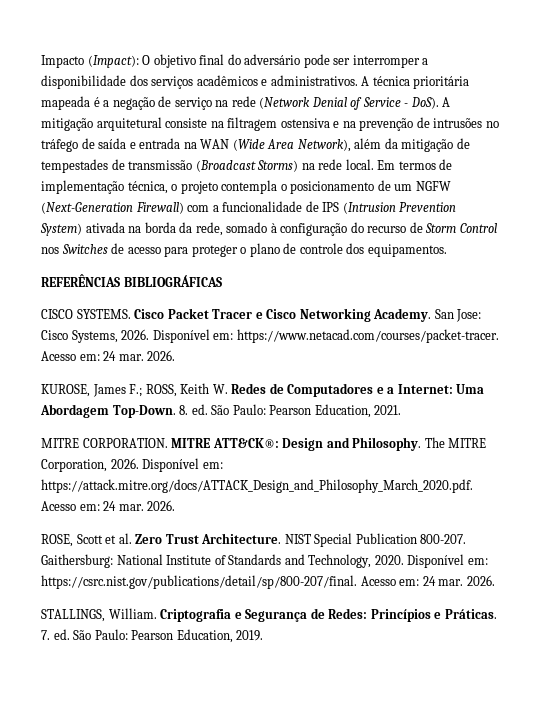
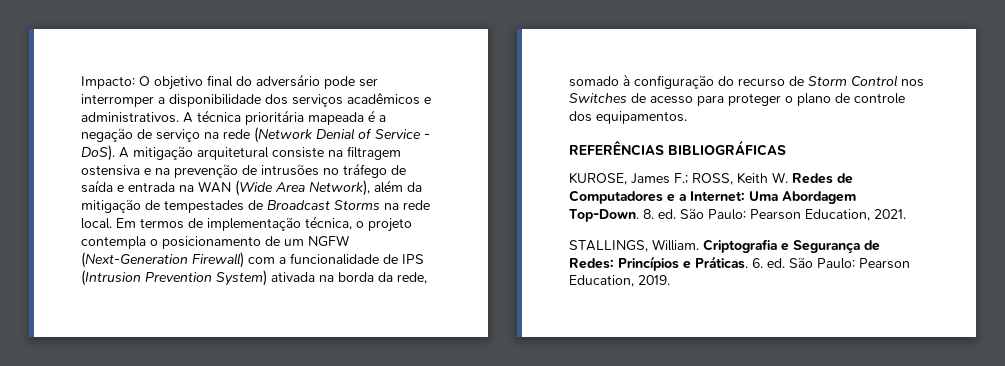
- Impacto (Impact): O objetivo final do adversário pode ser interromper a disponibilidade dos serviços acadêmicos e administrativos.
+ Impacto: O objetivo final do adversário pode ser interromper a disponibilidade dos serviços acadêmicos e administrativos.
- A mitigação arquitetural consiste na filtragem ostensiva e na prevenção de intrusões no tráfego de saída e entrada na WAN (Wide Area Network), além da mitigação de tempestades de transmissão (Broadcast Storms) na rede local.
+ A mitigação arquitetural consiste na filtragem ostensiva e na prevenção de intrusões no tráfego de saída e entrada na WAN (Wide Area Network), além da mitigação de tempestades de Broadcast Storms na rede local.
- CISCO SYSTEMS. Cisco Packet Tracer e Cisco Networking Academy. San Jose: Cisco Systems, 2026. Disponível em: https://www.netacad.com/courses/packet-tracer. Acesso em: 24 mar. 2026.
- MITRE CORPORATION. MITRE ATT&CK®: Design and Philosophy. The MITRE Corporation, 2026. Disponível em: https://attack.mitre.org/docs/ATTACK_Design_and_Philosophy_March_2020.pdf. Acesso em: 24 mar. 2026.
- ROSE, Scott et al. Zero Trust Architecture. NIST Special Publication 800-207. Gaithersburg: National Institute of Standards and Technology, 2020. Disponível em: https://csrc.nist.gov/publications/detail/sp/800-207/final. Acesso em: 24 mar. 2026.
- 7. ed. São Paulo: Pearson Education, 2019.
+ 6. ed. São Paulo: Pearson Education, 2019.

